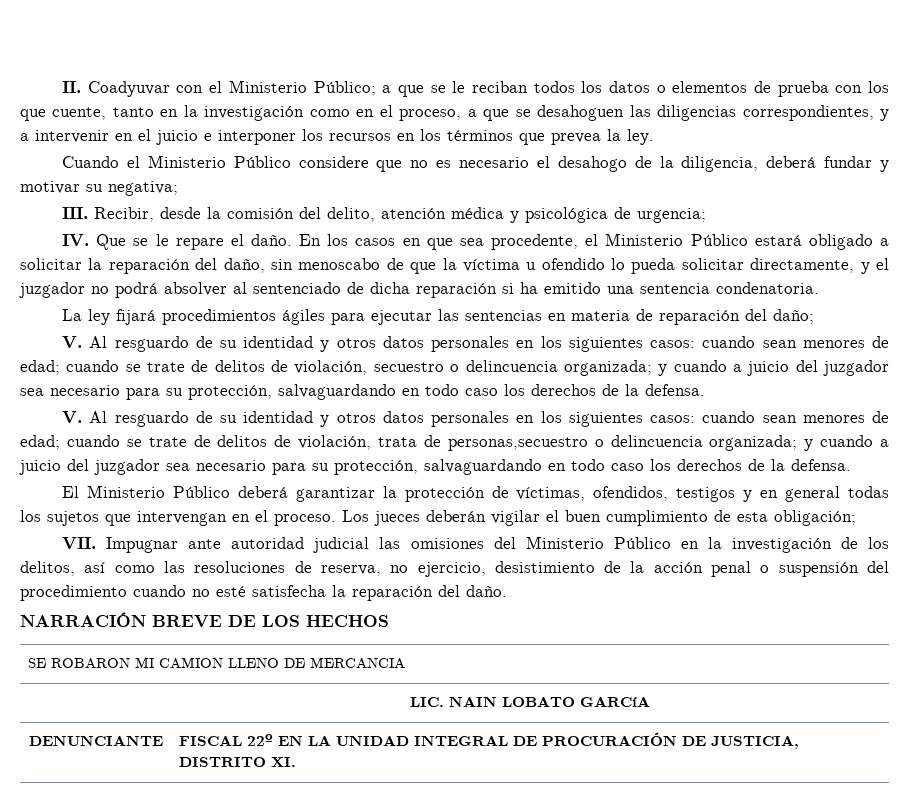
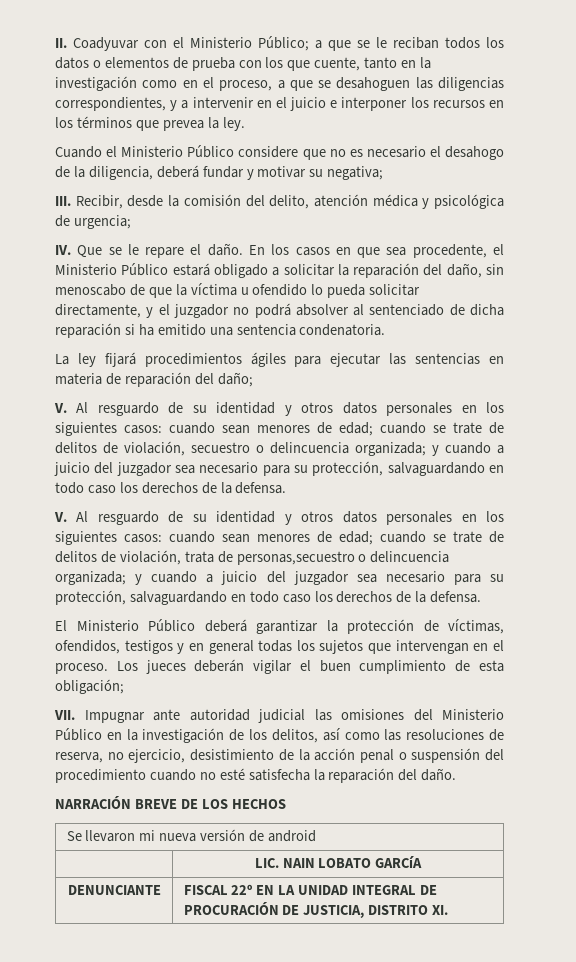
- SE ROBARON MI CAMION LLENO DE MERCANCIA
+ Se llevaron mi nueva versión de android

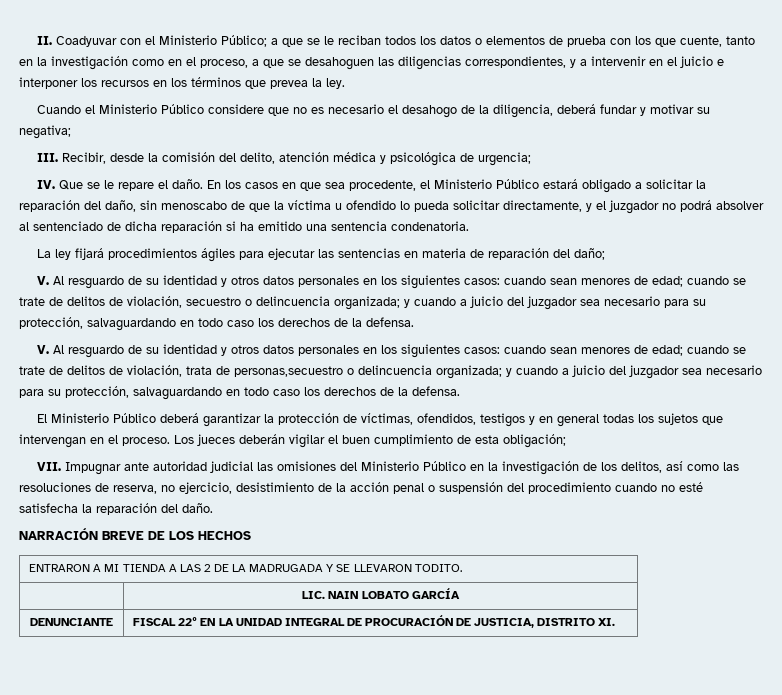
- Se llevaron mi nueva versión de android
+ ENTRARON A MI TIENDA A LAS 2 DE LA MADRUGADA Y SE LLEVARON TODITO.
- | LIC. NAIN LOBATO GARCíA
+ | LIC. NAIN LOBATO GARCÍA

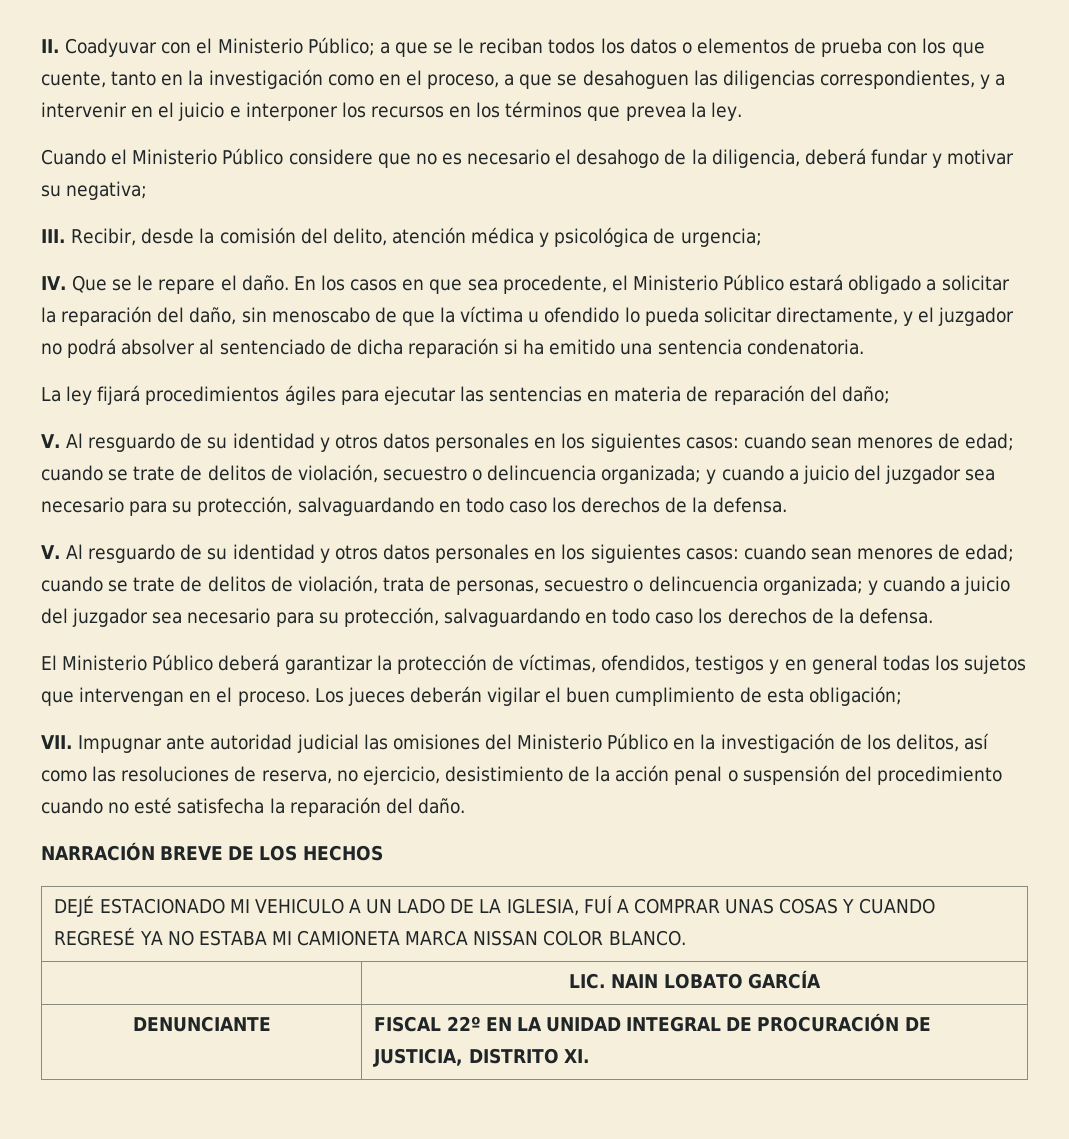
- V. Al resguardo de su identidad y otros datos personales en los siguientes casos: cuando sean menores de edad; cuando se trate de delitos de violación, trata de personas,secuestro o delincuencia organizada; y cuando a juicio del juzgador sea necesario para su protección, salvaguardando en todo caso los derechos de la defensa.
+ V. Al resguardo de su identidad y otros datos personales en los siguientes casos: cuando sean menores de edad; cuando se trate de delitos de violación, trata de personas, secuestro o delincuencia organizada; y cuando a juicio del juzgador sea necesario para su protección, salvaguardando en todo caso los derechos de la defensa.
- ENTRARON A MI TIENDA A LAS 2 DE LA MADRUGADA Y SE LLEVARON TODITO.
+ DEJÉ ESTACIONADO MI VEHICULO A UN LADO DE LA IGLESIA, FUÍ A COMPRAR UNAS COSAS Y CUANDO REGRESÉ YA NO ESTABA MI CAMIONETA MARCA NISSAN COLOR BLANCO.

